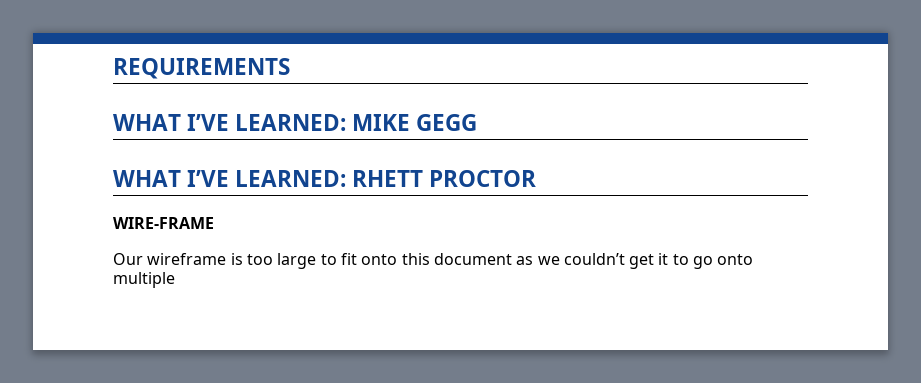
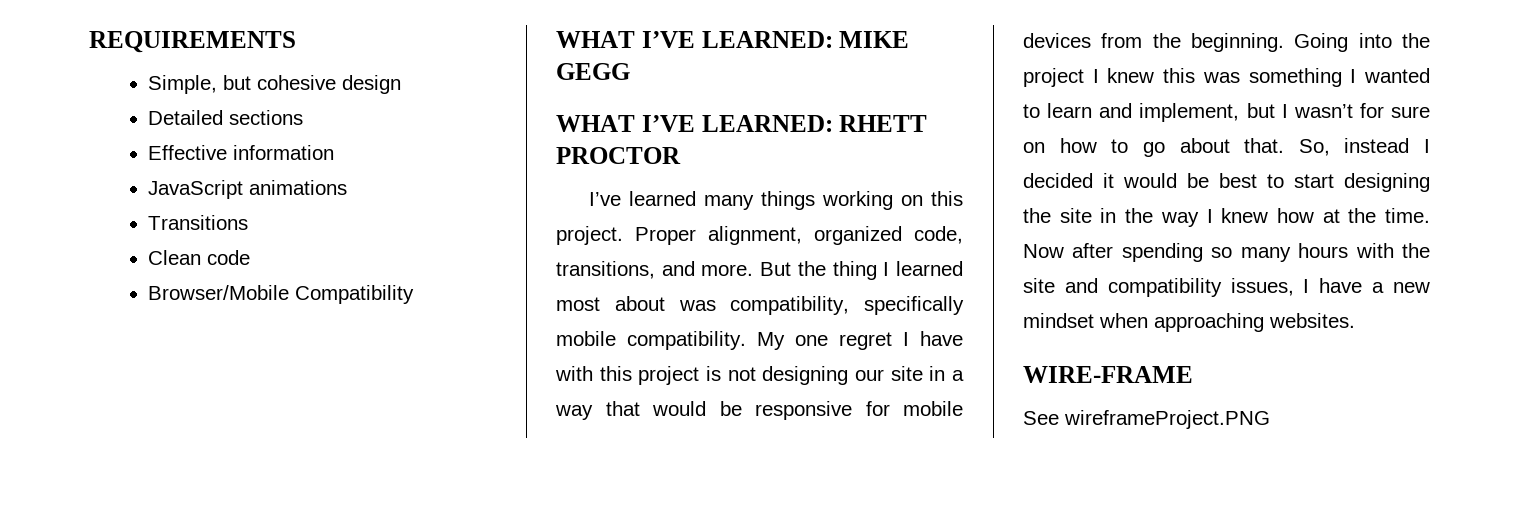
+ Simple, but cohesive design
+ Detailed sections
+ Effective information
+ JavaScript animations
+ Transitions
+ Clean code
+ Browser/Mobile Compatibility
+ I’ve learned many things working on this project. Proper alignment, organized code, transitions, and more. But the thing I learned most about was compatibility, specifically mobile compatibility. My one regret I have with this project is not designing our site in a way that would be responsive for mobile devices from the beginning. Going into the project I knew this was something I wanted to learn and implement, but I wasn’t for sure on how to go about that. So, instead I decided it would be best to start designing the site in the way I knew how at the time. Now after spending so many hours with the site and compatibility issues, I have a new mindset when approaching websites.
  WIRE-FRAME
- Our wireframe is too large to fit onto this document as we couldn’t get it to go onto multiple
+ See wireframeProject.PNG

